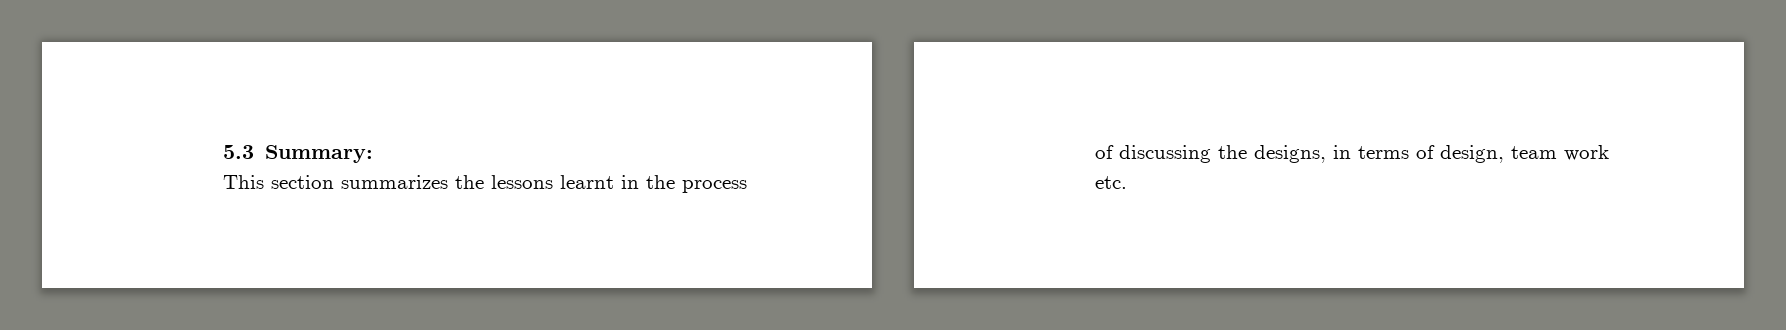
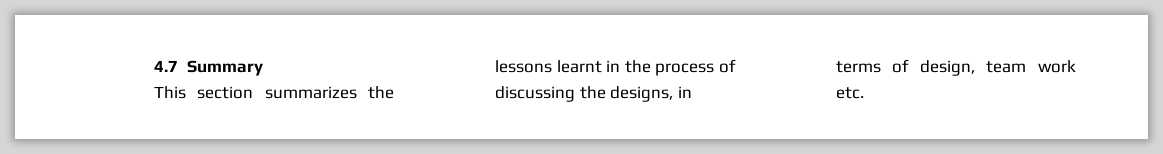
- 5.3 Summary:
+ 4.7 Summary

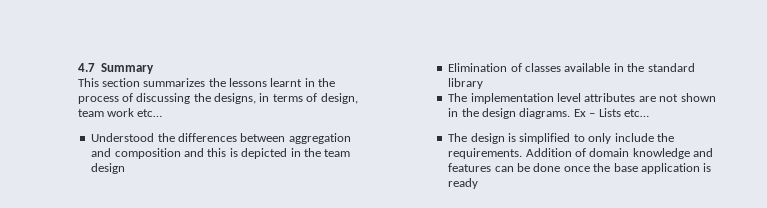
- This section summarizes the lessons learnt in the process of discussing the designs, in terms of design, team work etc.
+ This section summarizes the lessons learnt in the process of discussing the designs, in terms of design, team work etc…
+ Understood the differences between aggregation and composition and this is depicted in the team design
+ Elimination of classes available in the standard library
+ The implementation level attributes are not shown in the design diagrams. Ex – Lists etc…
+ The design is simplified to only include the requirements. Addition of domain knowledge and features can be done once the base application is ready

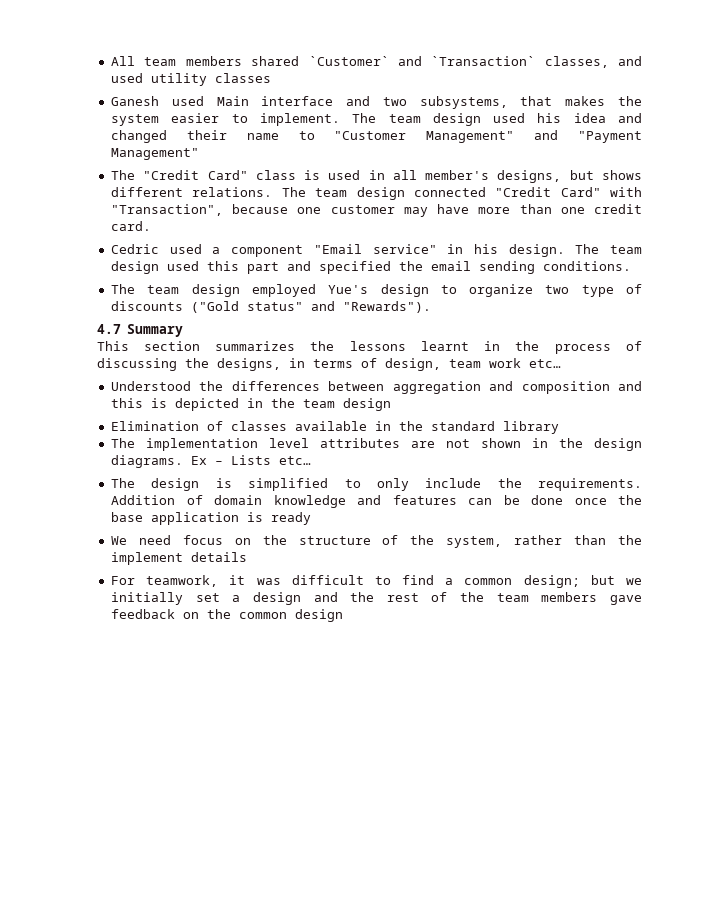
+ All team members shared `Customer` and `Transaction` classes, and used utility classes
+ Ganesh used Main interface and two subsystems, that makes the system easier to implement. The team design used his idea and changed their name to "Customer Management" and "Payment Management"
+ The "Credit Card" class is used in all member's designs, but shows different relations. The team design connected "Credit Card" with "Transaction", because one customer may have more than one credit card.
+ Cedric used a component "Email service" in his design. The team design used this part and specified the email sending conditions.
+ The team design employed Yue's design to organize two type of discounts ("Gold status" and "Rewards").
+ We need focus on the structure of the system, rather than the implement details
+ For teamwork, it was difficult to find a common design; but we initially set a design and the rest of the team members gave feedback on the common design

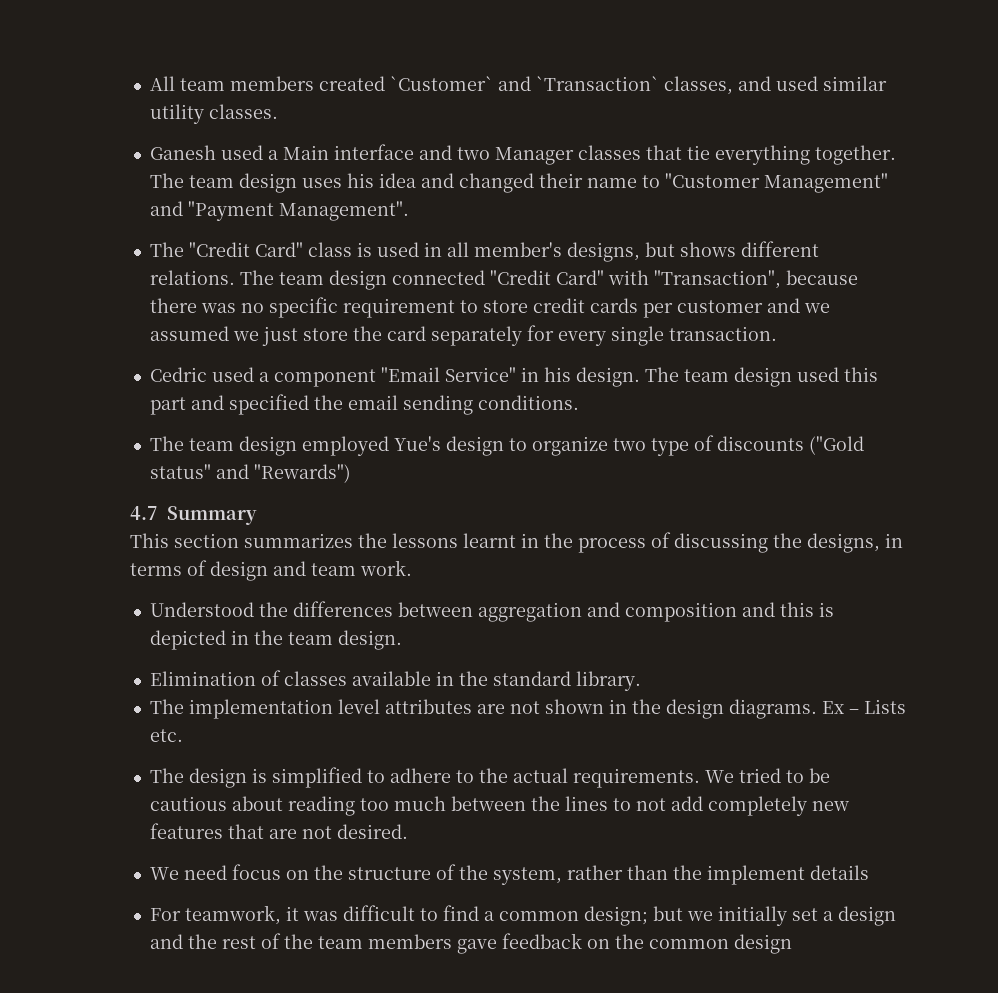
- All team members shared `Customer` and `Transaction` classes, and used utility classes
+ All team members created `Customer` and `Transaction` classes, and used similar utility classes.
- Ganesh used Main interface and two subsystems, that makes the system easier to implement. The team design used his idea and changed their name to "Customer Management" and "Payment Management"
+ Ganesh used a Main interface and two Manager classes that tie everything together. The team design uses his idea and changed their name to "Customer Management" and "Payment Management".
- The team design connected "Credit Card" with "Transaction", because one customer may have more than one credit card.
+ The team design connected "Credit Card" with "Transaction", because there was no specific requirement to store credit cards per customer and we assumed we just store the card separately for every single transaction.
- Cedric used a component "Email service" in his design.
+ Cedric used a component "Email Service" in his design.
- The team design employed Yue's design to organize two type of discounts ("Gold status" and "Rewards").
+ The team design employed Yue's design to organize two type of discounts ("Gold status" and "Rewards")
- This section summarizes the lessons learnt in the process of discussing the designs, in terms of design, team work etc…
+ This section summarizes the lessons learnt in the process of discussing the designs, in terms of design and team work.
- Understood the differences between aggregation and composition and this is depicted in the team design
+ Understood the differences between aggregation and composition and this is depicted in the team design.
- Elimination of classes available in the standard library
+ Elimination of classes available in the standard library.
- Ex – Lists etc…
+ Ex – Lists etc.
- The design is simplified to only include the requirements. Addition of domain knowledge and features can be done once the base application is ready
+ The design is simplified to adhere to the actual requirements. We tried to be cautious about reading too much between the lines to not add completely new features that are not desired.

